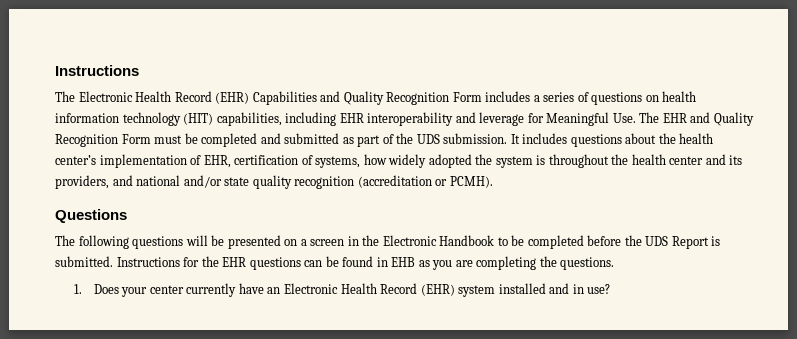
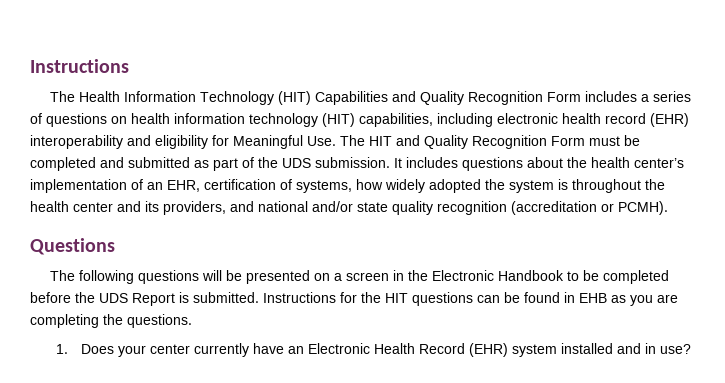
- The Electronic Health Record (EHR) Capabilities and Quality Recognition Form includes a series of questions on health information technology (HIT) capabilities, including EHR interoperability and leverage for Meaningful Use. The EHR and Quality Recognition Form must be completed and submitted as part of the UDS submission.
+ The Health Information Technology (HIT) Capabilities and Quality Recognition Form includes a series of questions on health information technology (HIT) capabilities, including electronic health record (EHR) interoperability and eligibility for Meaningful Use. The HIT and Quality Recognition Form must be completed and submitted as part of the UDS submission.
- It includes questions about the health center’s implementation of EHR, certification of systems, how widely adopted the system is throughout the health center and its providers, and national and/or state quality recognition (accreditation or PCMH).
+ It includes questions about the health center’s implementation of an EHR, certification of systems, how widely adopted the system is throughout the health center and its providers, and national and/or state quality recognition (accreditation or PCMH).
- Instructions for the EHR questions can be found in EHB as you are completing the questions.
+ Instructions for the HIT questions can be found in EHB as you are completing the questions.

